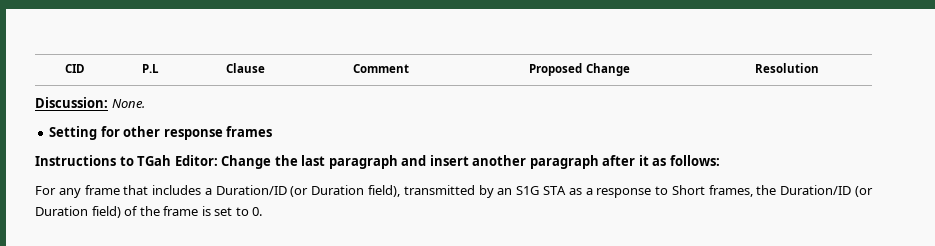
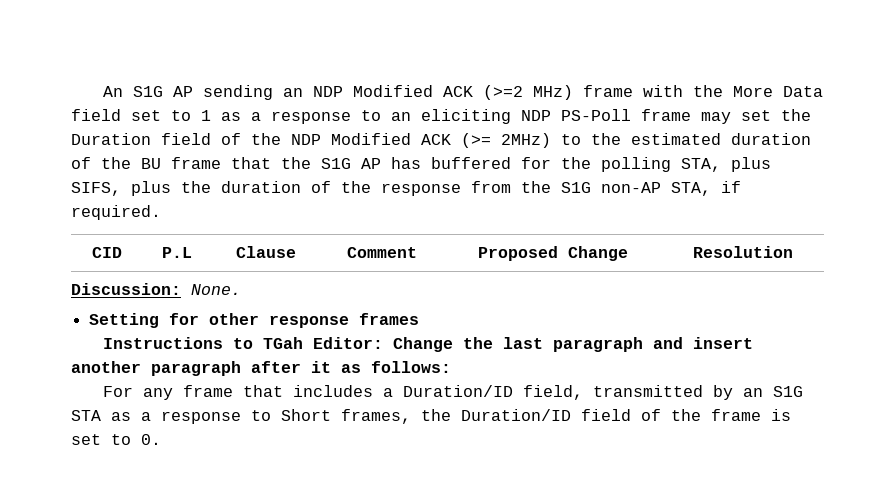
+ An S1G AP sending an NDP Modified ACK (>=2 MHz) frame with the More Data field set to 1 as a response to an eliciting NDP PS-Poll frame may set the Duration field of the NDP Modified ACK (>= 2MHz) to the estimated duration of the BU frame that the S1G AP has buffered for the polling STA, plus SIFS, plus the duration of the response from the S1G non-AP STA, if required.
- For any frame that includes a Duration/ID (or Duration field), transmitted by an S1G STA as a response to Short frames, the Duration/ID (or Duration field) of the frame is set to 0.
+ For any frame that includes a Duration/ID field, transmitted by an S1G STA as a response to Short frames, the Duration/ID field of the frame is set to 0.

